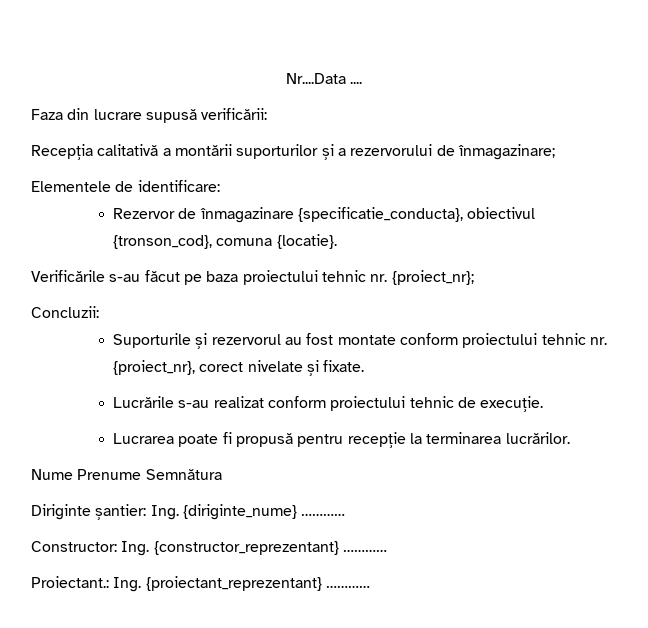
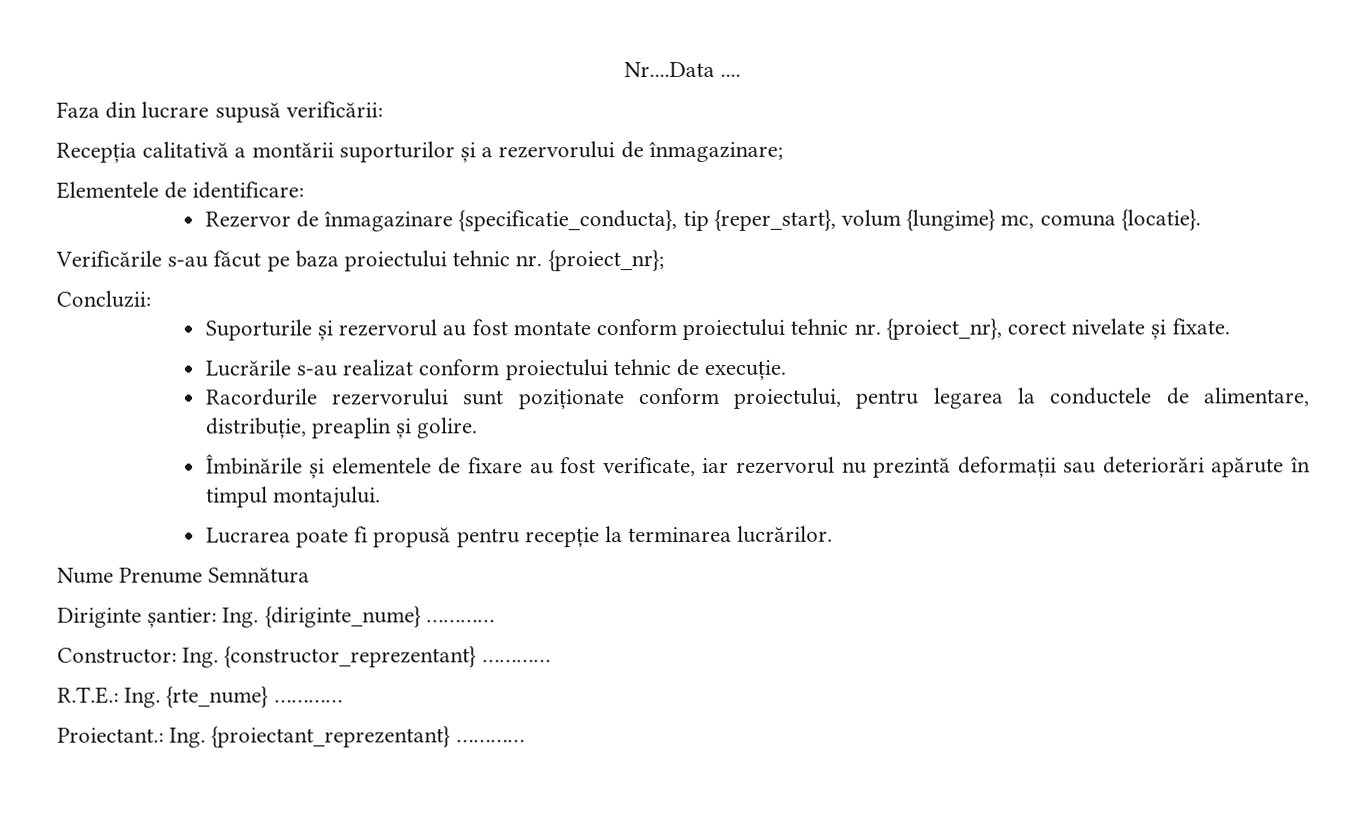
- Rezervor de înmagazinare {specificatie_conducta}, obiectivul {tronson_cod}, comuna {locatie}.
+ Rezervor de înmagazinare {specificatie_conducta}, tip {reper_start}, volum {lungime} mc, comuna {locatie}.
+ Racordurile rezervorului sunt poziționate conform proiectului, pentru legarea la conductele de alimentare, distribuție, preaplin și golire.
+ Îmbinările și elementele de fixare au fost verificate, iar rezervorul nu prezintă deformații sau deteriorări apărute în timpul montajului.
+ R.T.E.: Ing. {rte_nume} …………

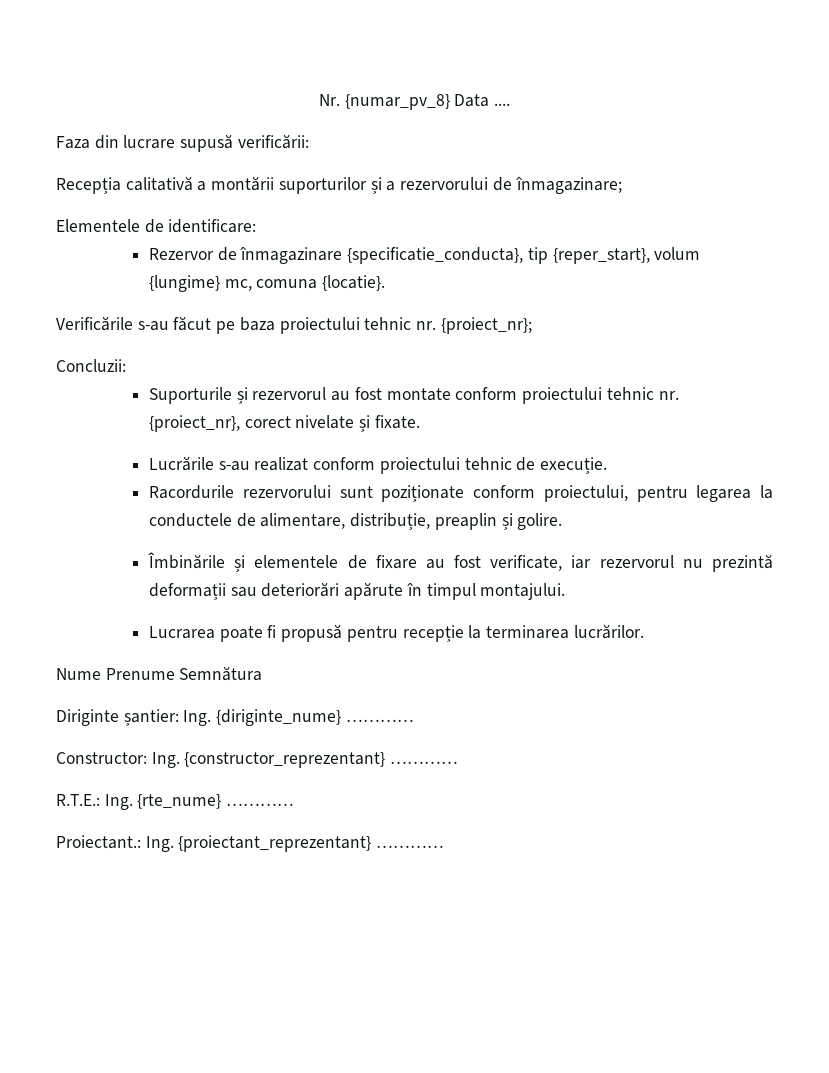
- Nr....Data ....
+ Nr. {numar_pv_8} Data ....

